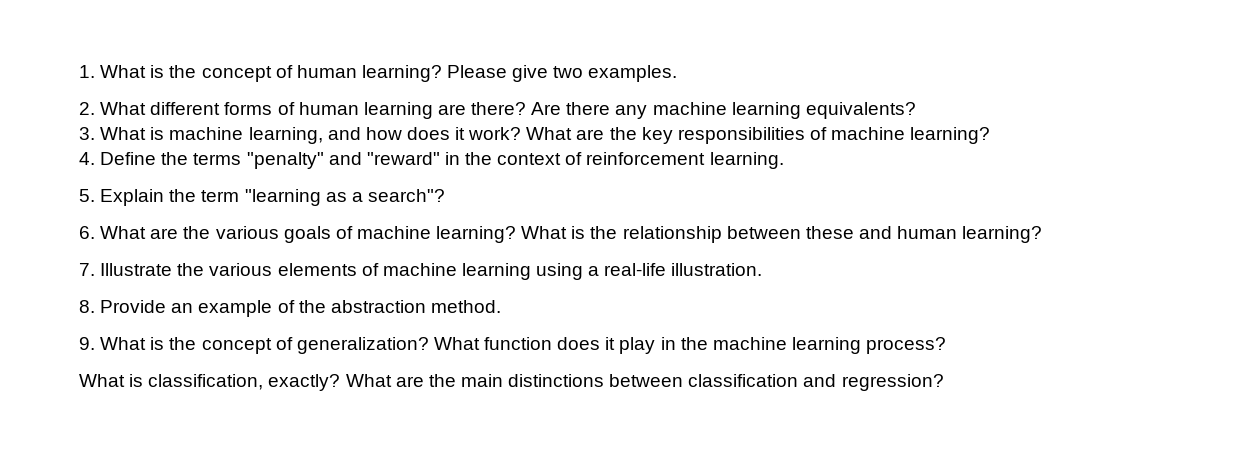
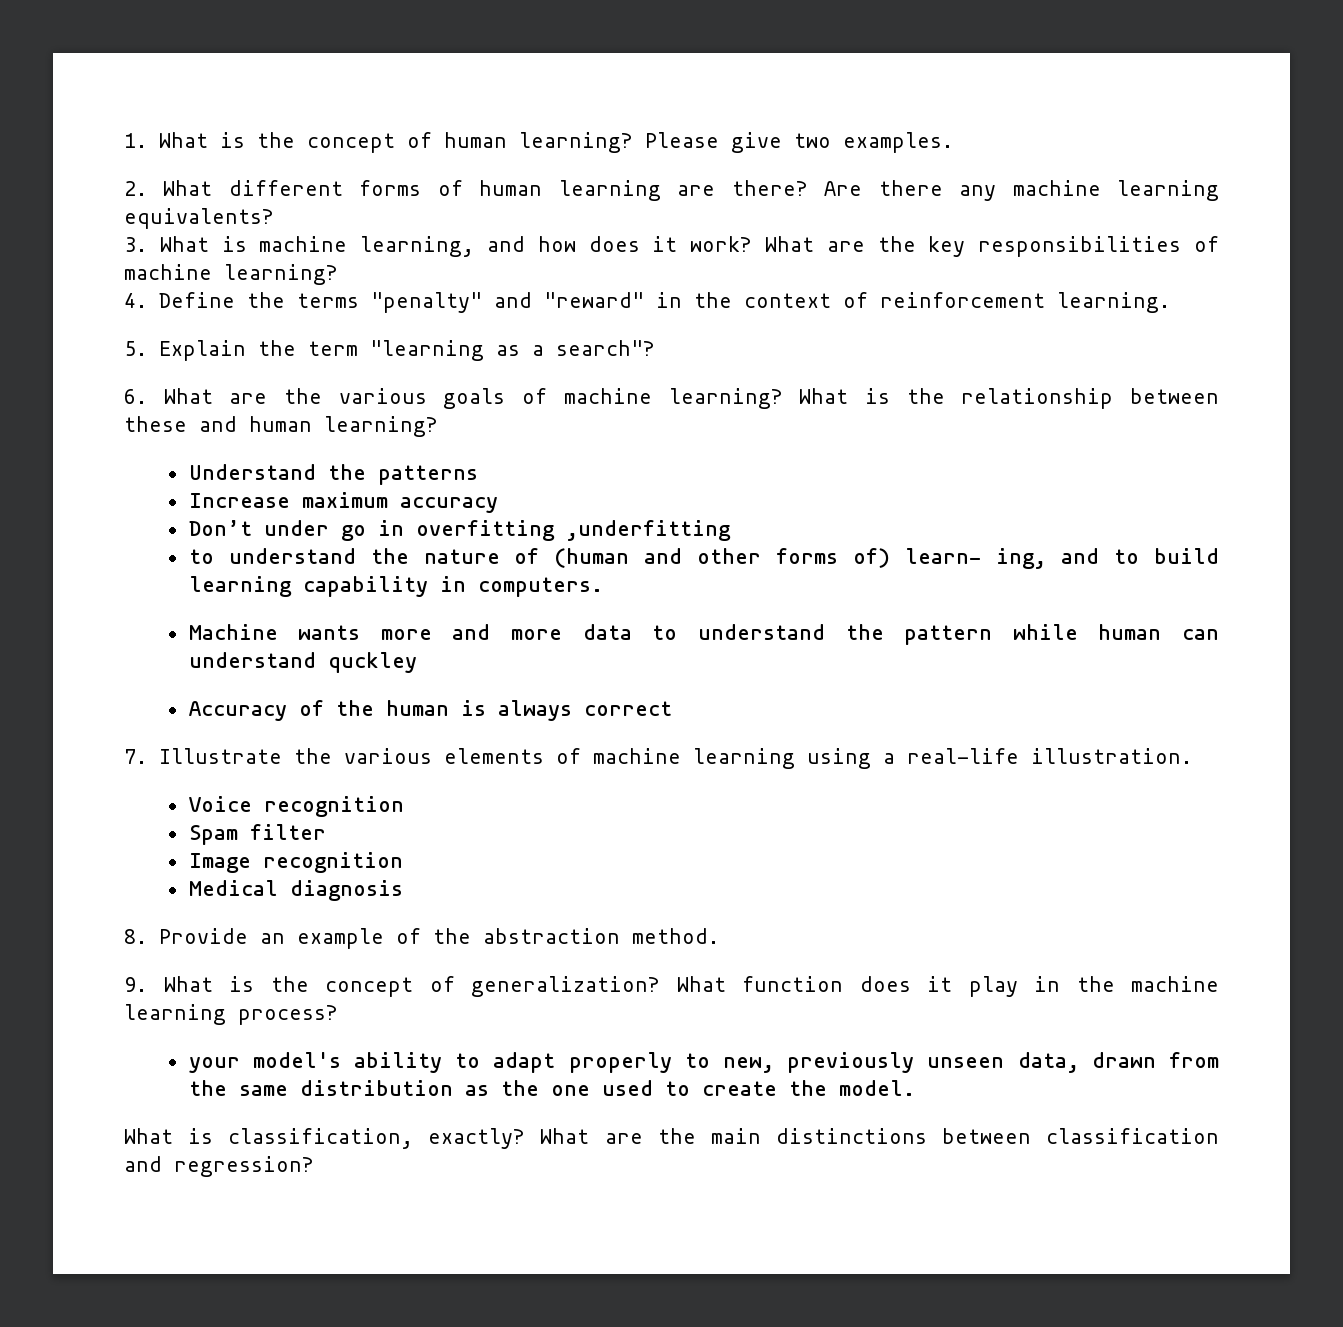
+ Understand the patterns
+ Increase maximum accuracy
+ Don’t under go in overfitting ,underfitting
+ to understand the nature of (human and other forms of) learn- ing, and to build learning capability in computers.
+ Machine wants more and more data to understand the pattern while human can understand quckley
+ Accuracy of the human is always correct
+ Voice recognition
+ Spam filter
+ Image recognition
+ Medical diagnosis
+ your model's ability to adapt properly to new, previously unseen data, drawn from the same distribution as the one used to create the model.

